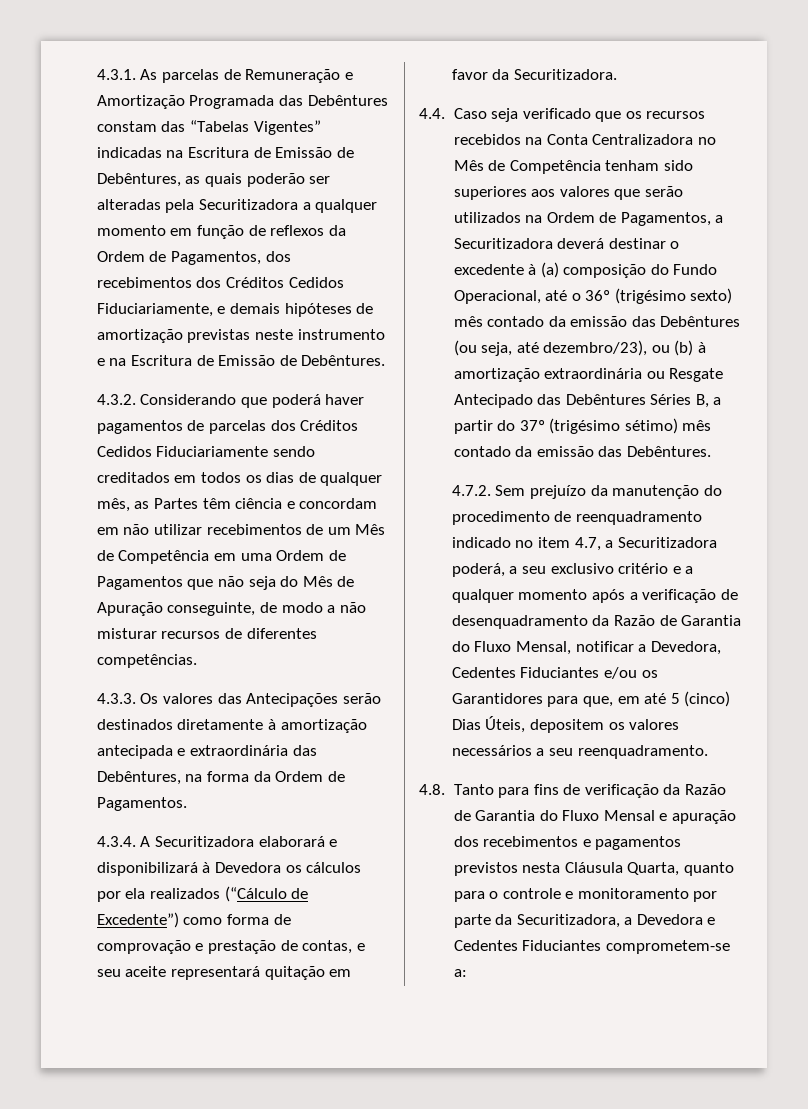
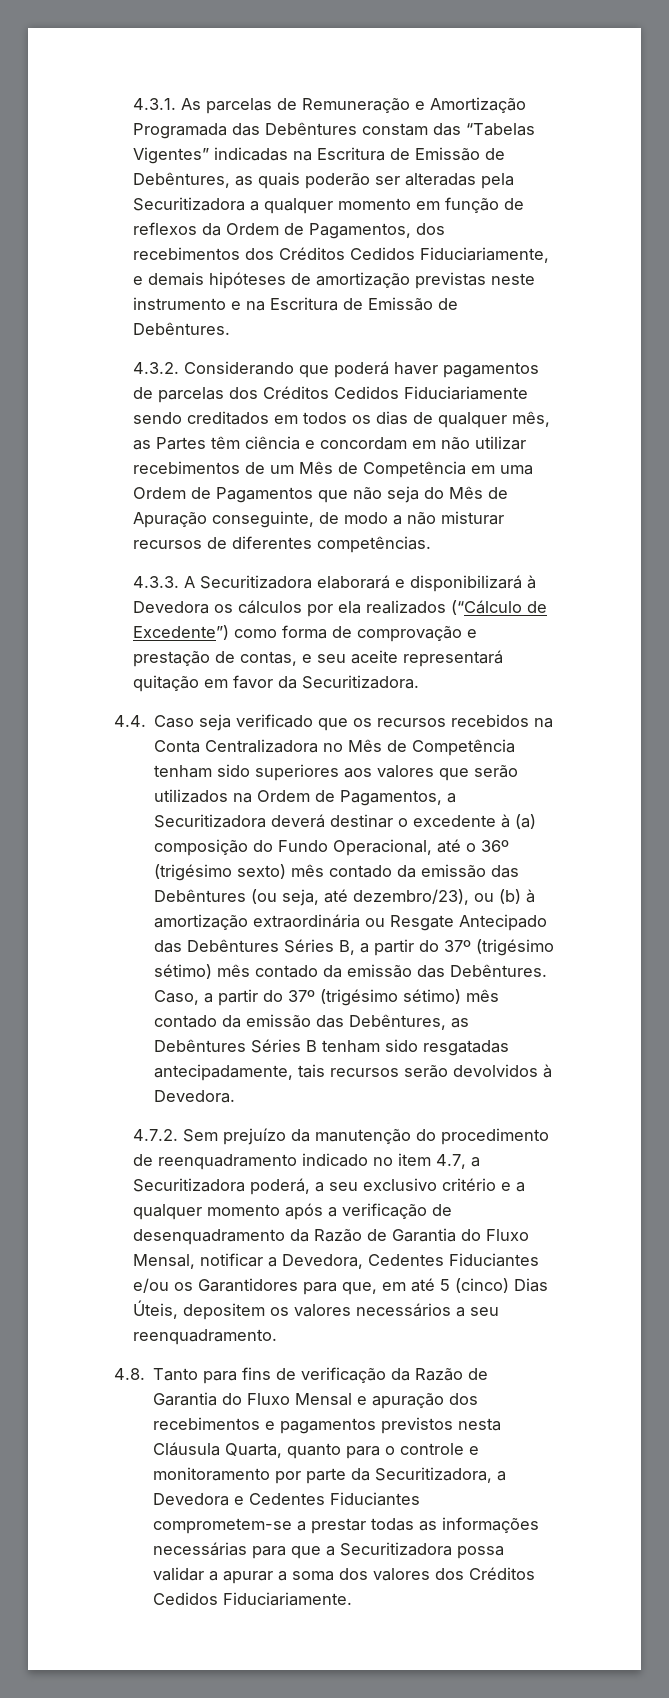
- 4.3.3. Os valores das Antecipações serão destinados diretamente à amortização antecipada e extraordinária das Debêntures, na forma da Ordem de Pagamentos.
- 4.3.4. A Securitizadora elaborará e disponibilizará à Devedora os cálculos por ela realizados (“Cálculo de Excedente”) como forma de comprovação e prestação de contas, e seu aceite representará quitação em favor da Securitizadora.
+ 4.3.3. A Securitizadora elaborará e disponibilizará à Devedora os cálculos por ela realizados (“Cálculo de Excedente”) como forma de comprovação e prestação de contas, e seu aceite representará quitação em favor da Securitizadora.
+ Caso, a partir do 37º (trigésimo sétimo) mês contado da emissão das Debêntures, as Debêntures Séries B tenham sido resgatadas antecipadamente, tais recursos serão devolvidos à Devedora.
- 4.8. Tanto para fins de verificação da Razão de Garantia do Fluxo Mensal e apuração dos recebimentos e pagamentos previstos nesta Cláusula Quarta, quanto para o controle e monitoramento por parte da Securitizadora, a Devedora e Cedentes Fiduciantes comprometem-se a:
+ 4.8. Tanto para fins de verificação da Razão de Garantia do Fluxo Mensal e apuração dos recebimentos e pagamentos previstos nesta Cláusula Quarta, quanto para o controle e monitoramento por parte da Securitizadora, a Devedora e Cedentes Fiduciantes comprometem-se a prestar todas as informações necessárias para que a Securitizadora possa validar a apurar a soma dos valores dos Créditos Cedidos Fiduciariamente.

